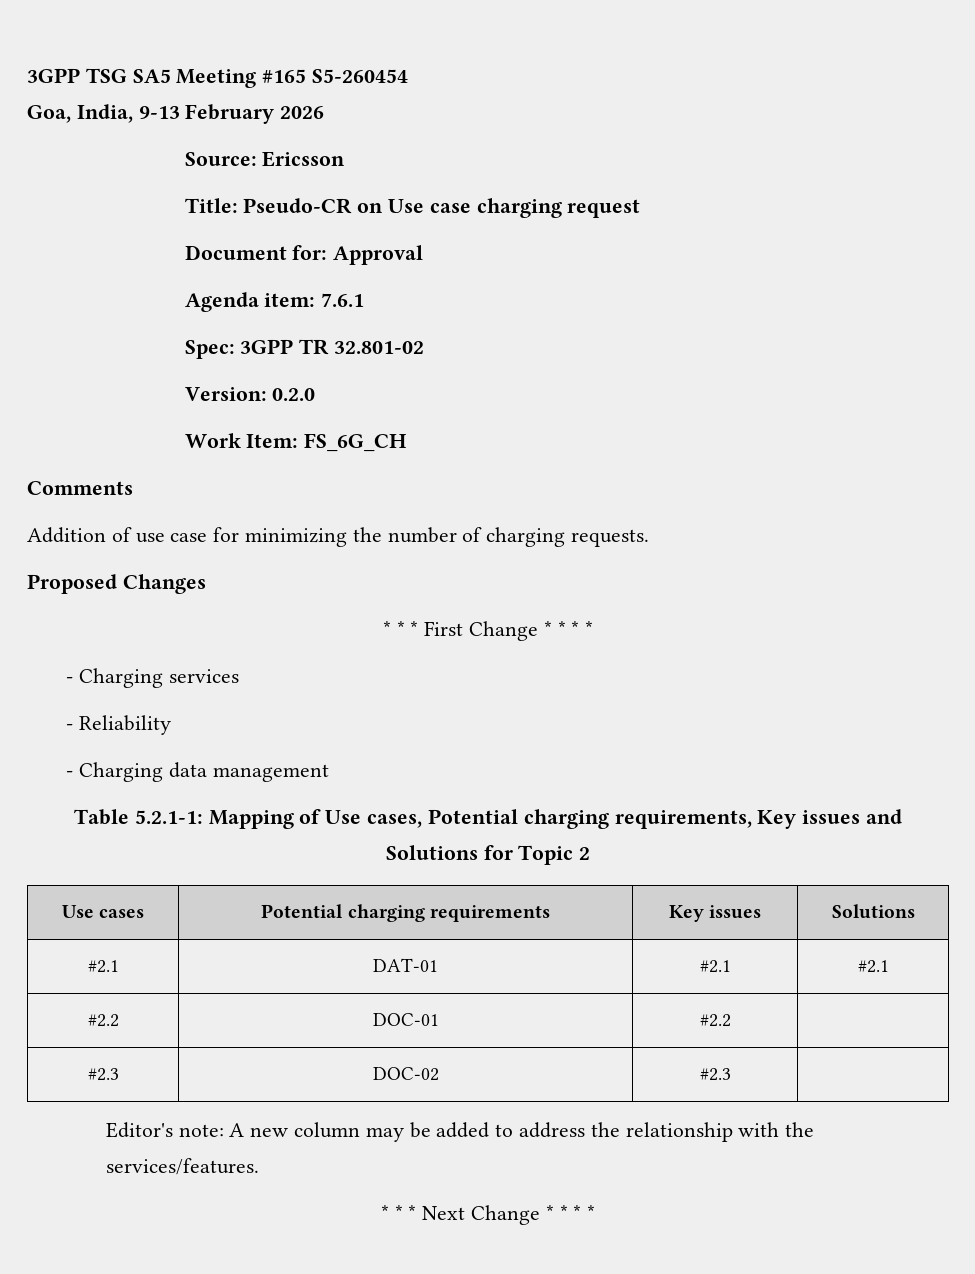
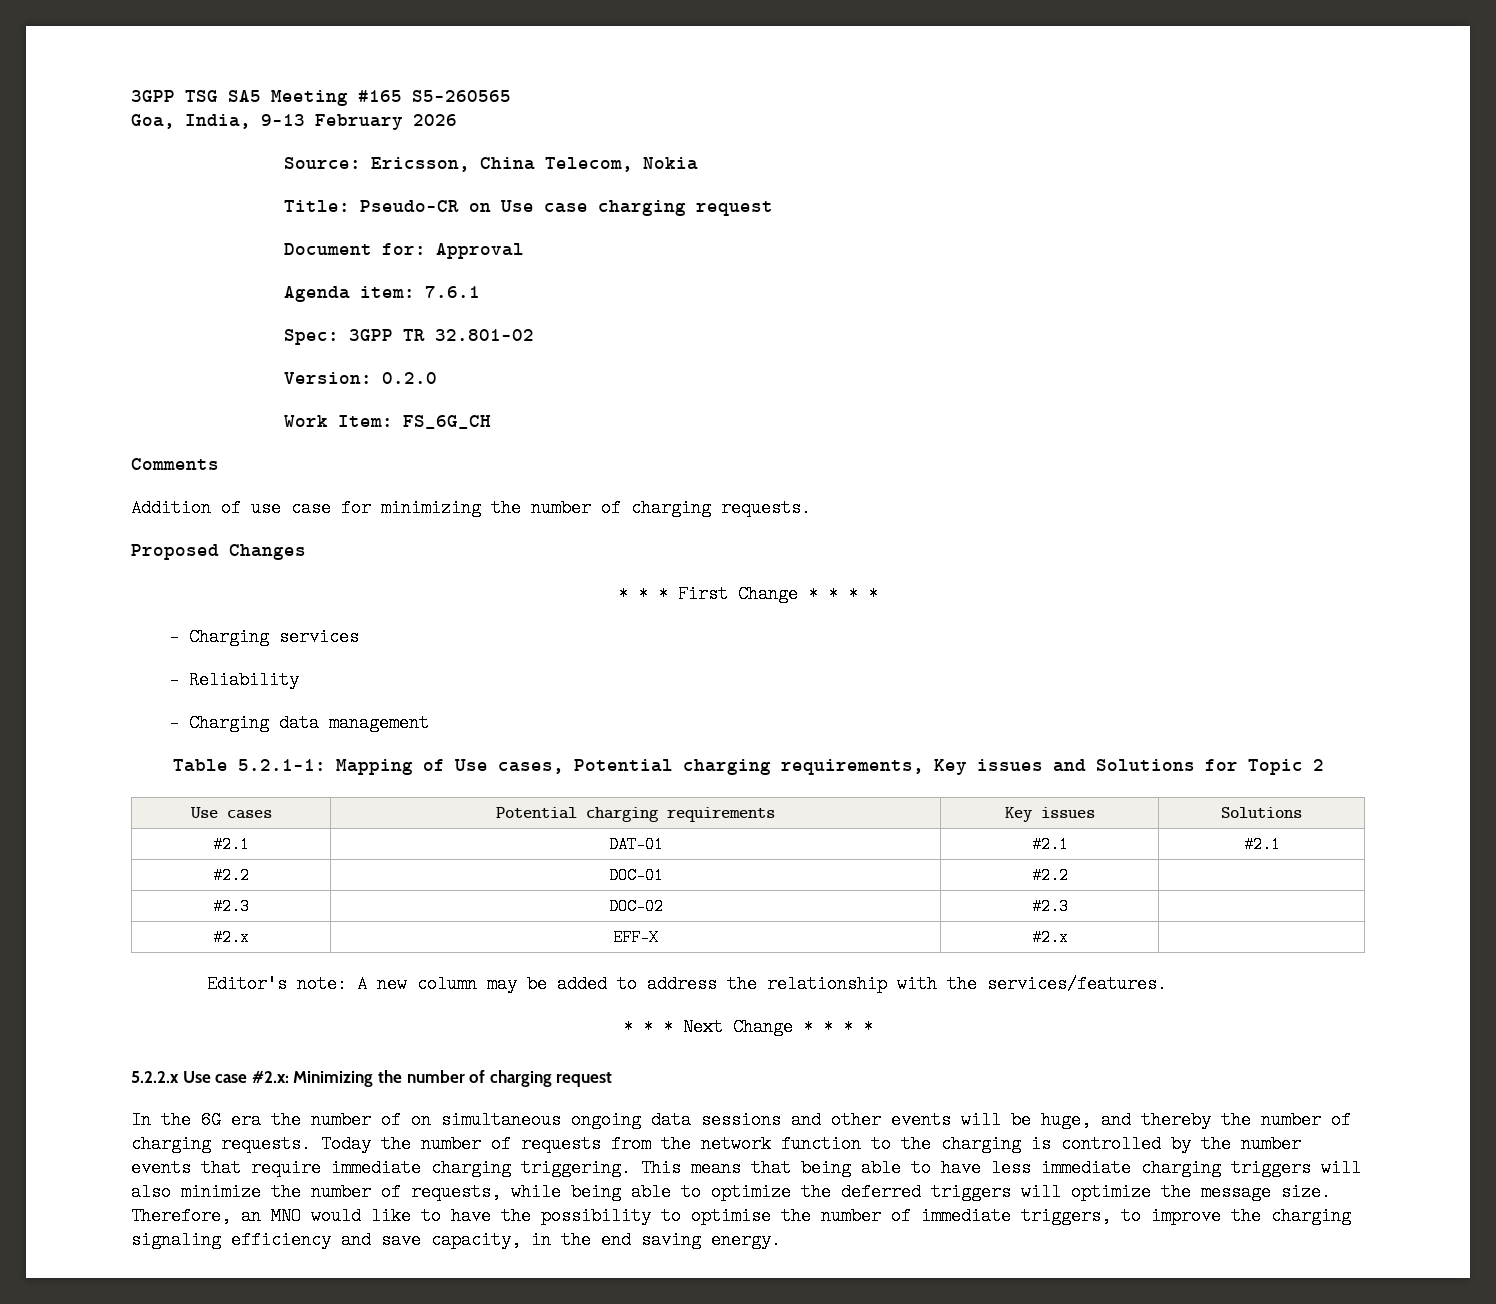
- 3GPP TSG SA5 Meeting #165 S5-260454
+ 3GPP TSG SA5 Meeting #165 S5-260565
- Source: Ericsson
+ Source: Ericsson, China Telecom, Nokia
+ #2.x | EFF-X | #2.x |
+ 5.2.2.x Use case #2.x: Minimizing the number of charging request
+ In the 6G era the number of on simultaneous ongoing data sessions and other events will be huge, and thereby the number of charging requests. Today the number of requests from the network function to the charging is controlled by the number events that require immediate charging triggering. This means that being able to have less immediate charging triggers will also minimize the number of requests, while being able to optimize the deferred triggers will optimize the message size. Therefore, an MNO would like to have the possibility to optimise the number of immediate triggers, to improve the charging signaling efficiency and save capacity, in the end saving energy.

